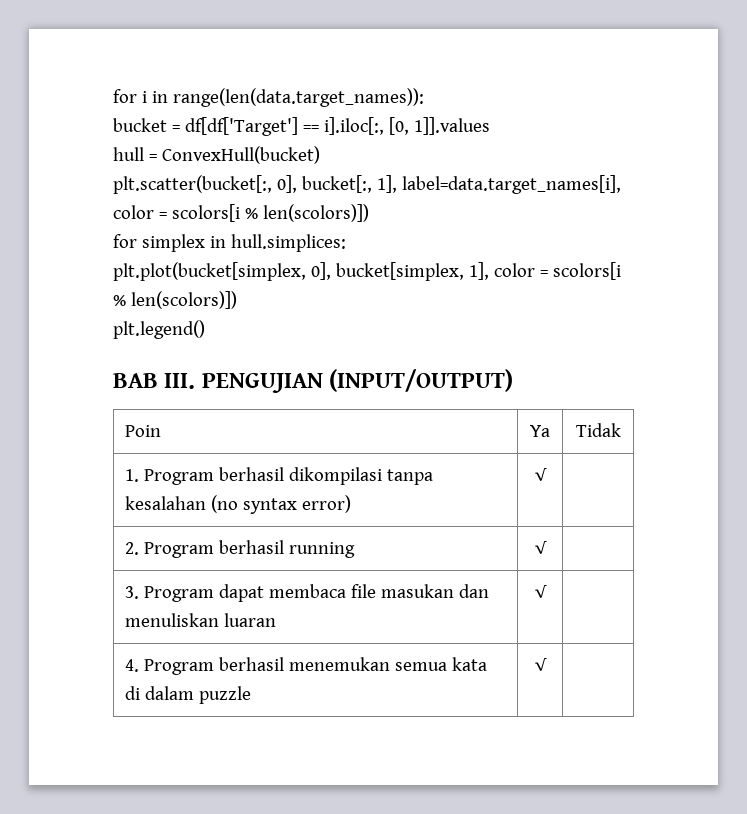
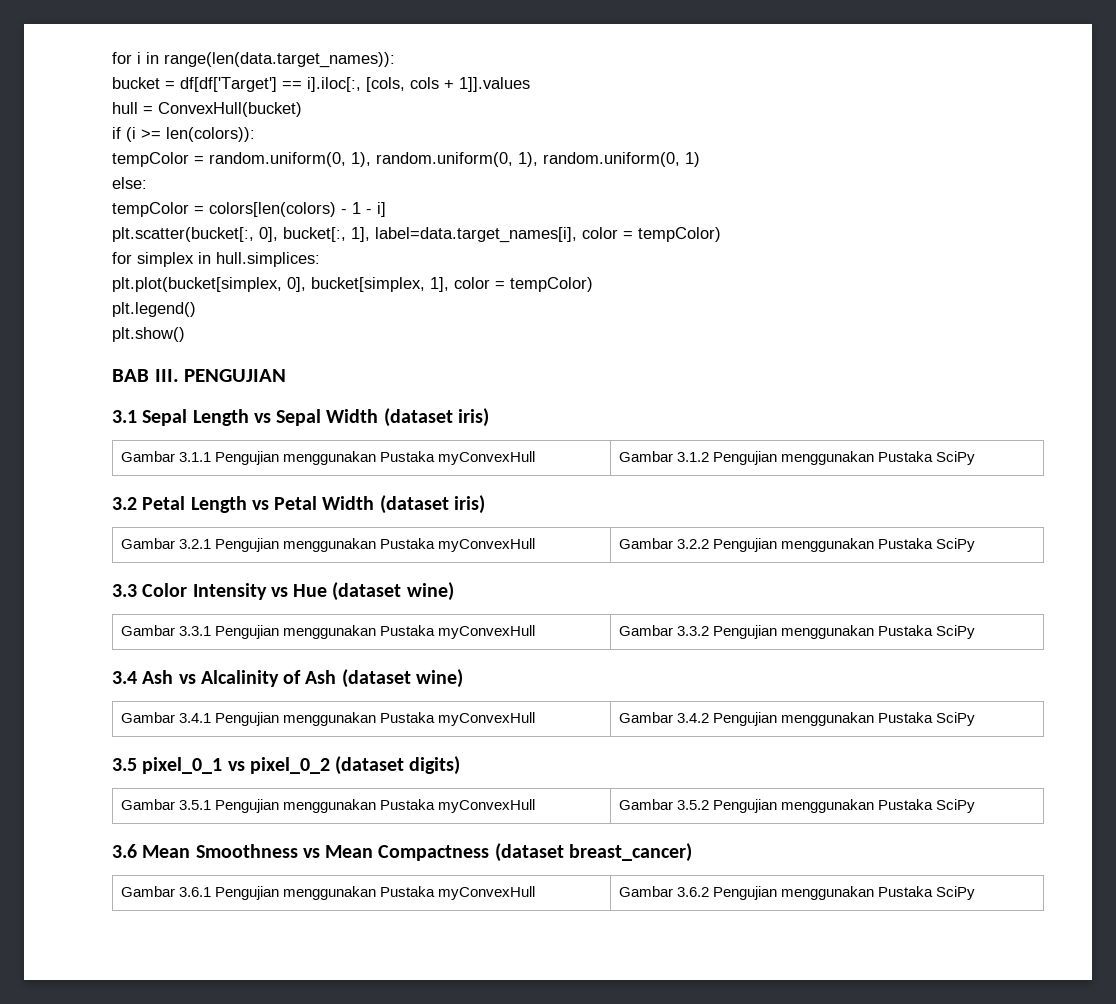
- bucket = df[df['Target'] == i].iloc[:, [0, 1]].values
+ bucket = df[df['Target'] == i].iloc[:, [cols, cols + 1]].values
+ if (i >= len(colors)):
+ tempColor = random.uniform(0, 1), random.uniform(0, 1), random.uniform(0, 1)
+ else:
+ tempColor = colors[len(colors) - 1 - i]
- plt.scatter(bucket[:, 0], bucket[:, 1], label=data.target_names[i], color = scolors[i % len(scolors)])
+ plt.scatter(bucket[:, 0], bucket[:, 1], label=data.target_names[i], color = tempColor)
- plt.plot(bucket[simplex, 0], bucket[simplex, 1], color = scolors[i % len(scolors)])
+ plt.plot(bucket[simplex, 0], bucket[simplex, 1], color = tempColor)
+ plt.show()
- BAB III. PENGUJIAN (INPUT/OUTPUT)
- Poin | Ya | Tidak
- 1. Program berhasil dikompilasi tanpa kesalahan (no syntax error) | √ |
- 2. Program berhasil running | √ |
- 3. Program dapat membaca file masukan dan menuliskan luaran | √ |
- 4. Program berhasil menemukan semua kata di dalam puzzle | √ |
+ BAB III. PENGUJIAN
+ 3.1 Sepal Length vs Sepal Width (dataset iris)
+ Gambar 3.1.1 Pengujian menggunakan Pustaka myConvexHull | Gambar 3.1.2 Pengujian menggunakan Pustaka SciPy
+ 3.2 Petal Length vs Petal Width (dataset iris)
+ Gambar 3.2.1 Pengujian menggunakan Pustaka myConvexHull | Gambar 3.2.2 Pengujian menggunakan Pustaka SciPy
+ 3.3 Color Intensity vs Hue (dataset wine)
+ Gambar 3.3.1 Pengujian menggunakan Pustaka myConvexHull | Gambar 3.3.2 Pengujian menggunakan Pustaka SciPy
+ 3.4 Ash vs Alcalinity of Ash (dataset wine)
+ Gambar 3.4.1 Pengujian menggunakan Pustaka myConvexHull | Gambar 3.4.2 Pengujian menggunakan Pustaka SciPy
+ 3.5 pixel_0_1 vs pixel_0_2 (dataset digits)
+ Gambar 3.5.1 Pengujian menggunakan Pustaka myConvexHull | Gambar 3.5.2 Pengujian menggunakan Pustaka SciPy
+ 3.6 Mean Smoothness vs Mean Compactness (dataset breast_cancer)
+ Gambar 3.6.1 Pengujian menggunakan Pustaka myConvexHull | Gambar 3.6.2 Pengujian menggunakan Pustaka SciPy

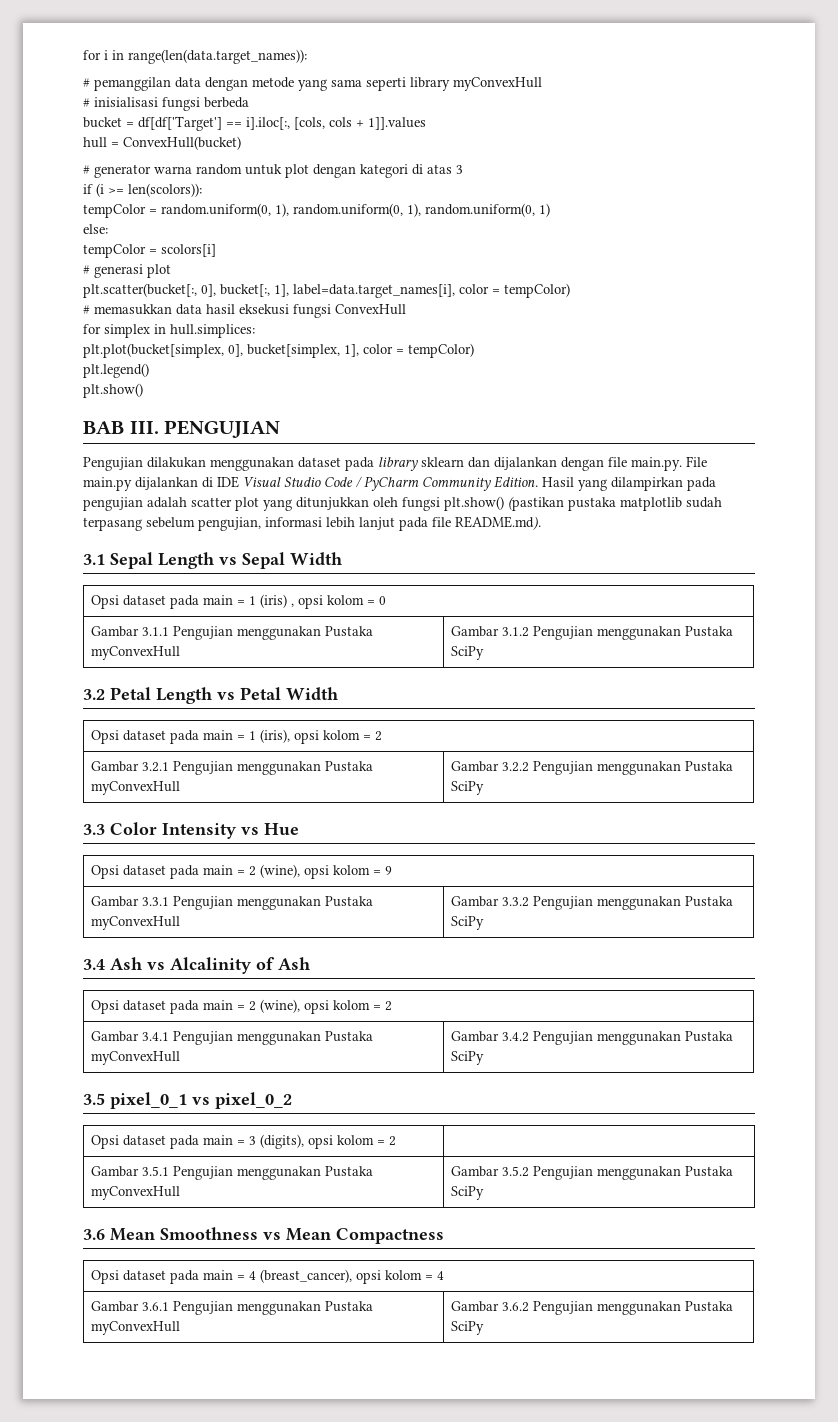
+ # pemanggilan data dengan metode yang sama seperti library myConvexHull
+ # inisialisasi fungsi berbeda
+ # generator warna random untuk plot dengan kategori di atas 3
- if (i >= len(colors)):
+ if (i >= len(scolors)):
- tempColor = colors[len(colors) - 1 - i]
+ tempColor = scolors[i]
+ # generasi plot
+ # memasukkan data hasil eksekusi fungsi ConvexHull
+ Pengujian dilakukan menggunakan dataset pada library sklearn dan dijalankan dengan file main.py. File main.py dijalankan di IDE Visual Studio Code / PyCharm Community Edition. Hasil yang dilampirkan pada pengujian adalah scatter plot yang ditunjukkan oleh fungsi plt.show() (pastikan pustaka matplotlib sudah terpasang sebelum pengujian, informasi lebih lanjut pada file README.md).
- 3.1 Sepal Length vs Sepal Width (dataset iris)
+ 3.1 Sepal Length vs Sepal Width
+ Opsi dataset pada main = 1 (iris) , opsi kolom = 0
- 3.2 Petal Length vs Petal Width (dataset iris)
+ 3.2 Petal Length vs Petal Width
+ Opsi dataset pada main = 1 (iris), opsi kolom = 2
- 3.3 Color Intensity vs Hue (dataset wine)
+ 3.3 Color Intensity vs Hue
+ Opsi dataset pada main = 2 (wine), opsi kolom = 9
- 3.4 Ash vs Alcalinity of Ash (dataset wine)
+ 3.4 Ash vs Alcalinity of Ash
+ Opsi dataset pada main = 2 (wine), opsi kolom = 2
- 3.5 pixel_0_1 vs pixel_0_2 (dataset digits)
+ 3.5 pixel_0_1 vs pixel_0_2
+ Opsi dataset pada main = 3 (digits), opsi kolom = 2 |
- 3.6 Mean Smoothness vs Mean Compactness (dataset breast_cancer)
+ 3.6 Mean Smoothness vs Mean Compactness
+ Opsi dataset pada main = 4 (breast_cancer), opsi kolom = 4

